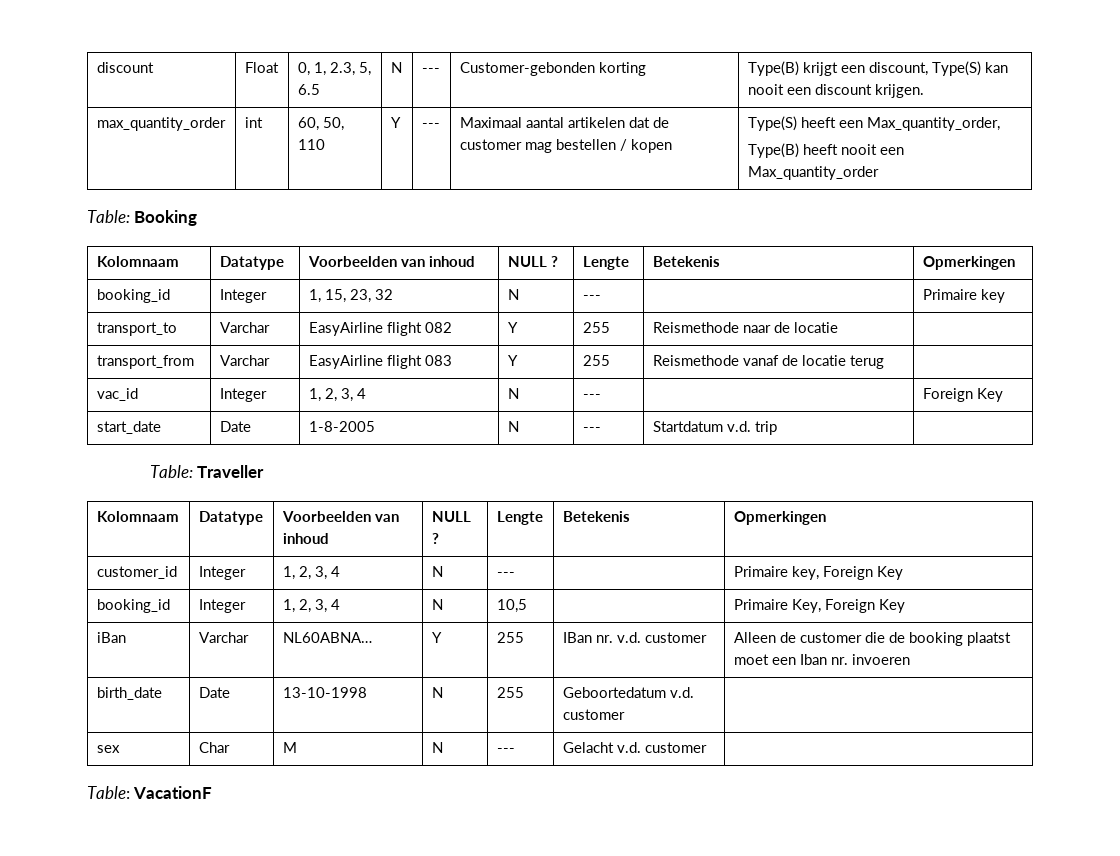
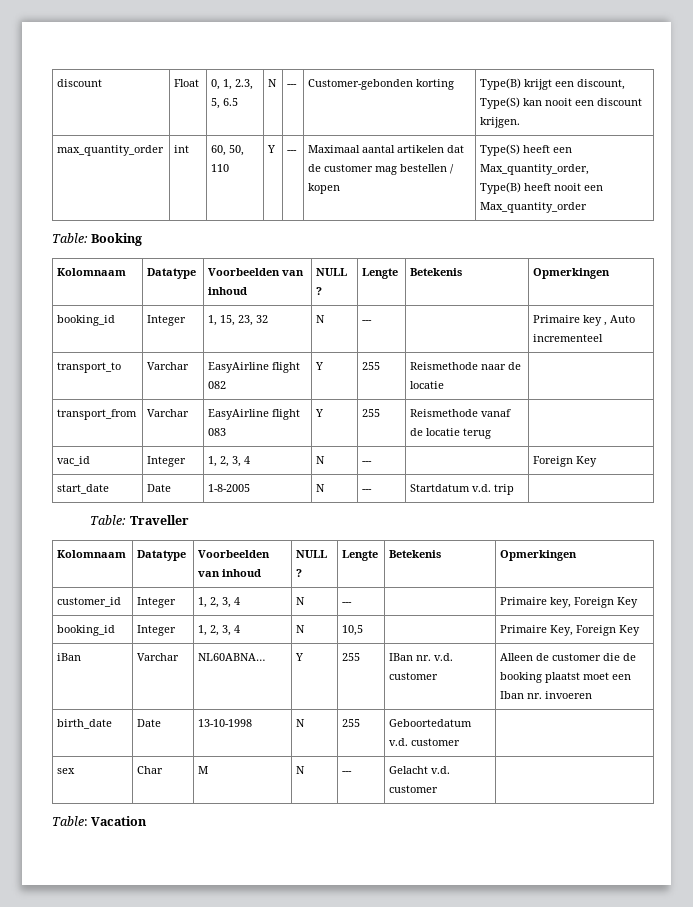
- booking_id | Integer | 1, 15, 23, 32 | N | --- | | Primaire key
+ booking_id | Integer | 1, 15, 23, 32 | N | --- | | Primaire key , Auto incrementeel
- Table: VacationF
+ Table: Vacation

